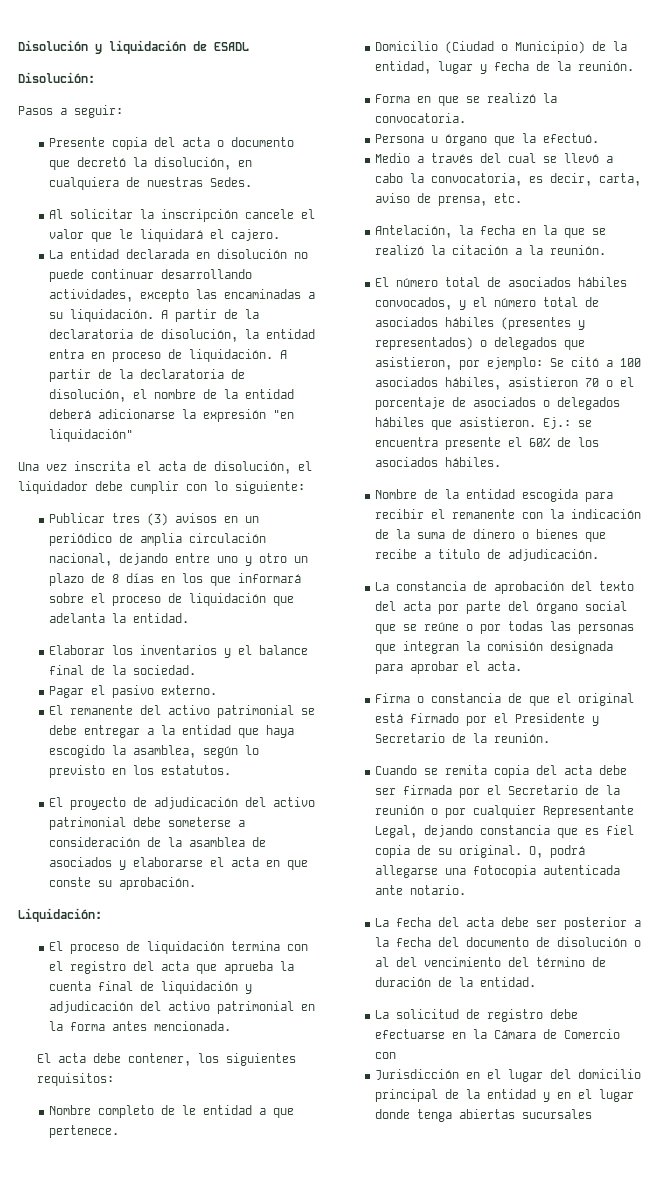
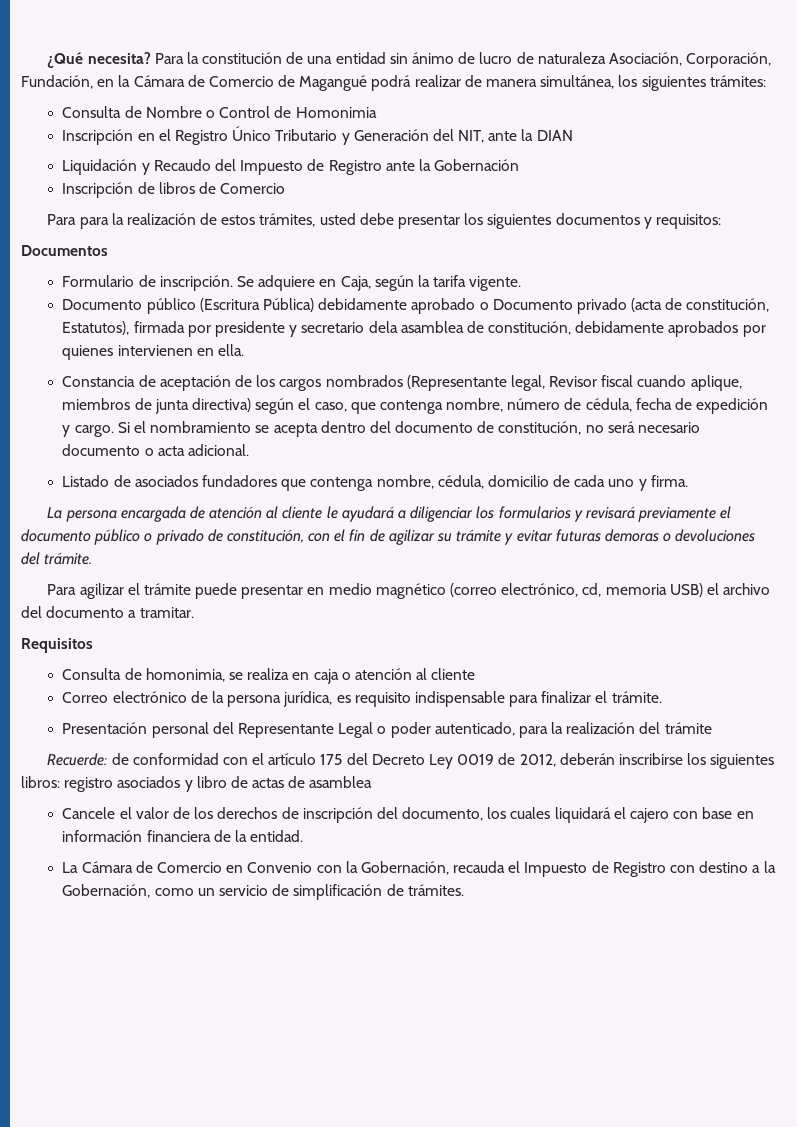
- Disolución y liquidación de ESADL
- Disolución:
- Pasos a seguir:
- Presente copia del acta o documento que decretó la disolución, en cualquiera de nuestras Sedes.
- Al solicitar la inscripción cancele el valor que le liquidará el cajero.
- La entidad declarada en disolución no puede continuar desarrollando actividades, excepto las encaminadas a su liquidación. A partir de la declaratoria de disolución, la entidad entra en proceso de liquidación. A partir de la declaratoria de disolución, el nombre de la entidad deberá adicionarse la expresión "en liquidación"
- Una vez inscrita el acta de disolución, el liquidador debe cumplir con lo siguiente:
- Publicar tres (3) avisos en un periódico de amplia circulación nacional, dejando entre uno y otro un plazo de 8 días en los que informará sobre el proceso de liquidación que adelanta la entidad.
- Elaborar los inventarios y el balance final de la sociedad.
- Pagar el pasivo externo.
- El remanente del activo patrimonial se debe entregar a la entidad que haya escogido la asamblea, según lo previsto en los estatutos.
- El proyecto de adjudicación del activo patrimonial debe someterse a consideración de la asamblea de asociados y elaborarse el acta en que conste su aprobación.
- Liquidación:
- El proceso de liquidación termina con el registro del acta que aprueba la cuenta final de liquidación y adjudicación del activo patrimonial en la forma antes mencionada.
- El acta debe contener, los siguientes requisitos:
- Nombre completo de le entidad a que pertenece.
- Domicilio (Ciudad o Municipio) de la entidad, lugar y fecha de la reunión.
- Forma en que se realizó la convocatoria.
- Persona u órgano que la efectuó.
- Medio a través del cual se llevó a cabo la convocatoria, es decir, carta, aviso de prensa, etc.
- Antelación, la fecha en la que se realizó la citación a la reunión.
- El número total de asociados hábiles convocados, y el número total de asociados hábiles (presentes y representados) o delegados que asistieron, por ejemplo: Se citó a 100 asociados hábiles, asistieron 70 o el porcentaje de asociados o delegados hábiles que asistieron. Ej.: se encuentra presente el 60% de los asociados hábiles.
- Nombre de la entidad escogida para recibir el remanente con la indicación de la suma de dinero o bienes que recibe a titulo de adjudicación.
- La constancia de aprobación del texto del acta por parte del órgano social que se reúne o por todas las personas que integran la comisión designada para aprobar el acta.
- Firma o constancia de que el original está firmado por el Presidente y Secretario de la reunión.
- Cuando se remita copia del acta debe ser firmada por el Secretario de la reunión o por cualquier Representante Legal, dejando constancia que es fiel copia de su original. O, podrá allegarse una fotocopia autenticada ante notario.
- La fecha del acta debe ser posterior a la fecha del documento de disolución o al del vencimiento del término de duración de la entidad.
- La solicitud de registro debe efectuarse en la Cámara de Comercio con
- Jurisdicción en el lugar del domicilio principal de la entidad y en el lugar donde tenga abiertas sucursales
+ ¿Qué necesita? Para la constitución de una entidad sin ánimo de lucro de naturaleza Asociación, Corporación, Fundación, en la Cámara de Comercio de Magangué podrá realizar de manera simultánea, los siguientes trámites:
+ Consulta de Nombre o Control de Homonimia
+ Inscripción en el Registro Único Tributario y Generación del NIT, ante la DIAN
+ Liquidación y Recaudo del Impuesto de Registro ante la Gobernación
+ Inscripción de libros de Comercio
+ Para para la realización de estos trámites, usted debe presentar los siguientes documentos y requisitos:
+ Documentos
+ Formulario de inscripción. Se adquiere en Caja, según la tarifa vigente.
+ Documento público (Escritura Pública) debidamente aprobado o Documento privado (acta de constitución, Estatutos), firmada por presidente y secretario dela asamblea de constitución, debidamente aprobados por quienes intervienen en ella.
+ Constancia de aceptación de los cargos nombrados (Representante legal, Revisor fiscal cuando aplique, miembros de junta directiva) según el caso, que contenga nombre, número de cédula, fecha de expedición y cargo. Si el nombramiento se acepta dentro del documento de constitución, no será necesario documento o acta adicional.
+ Listado de asociados fundadores que contenga nombre, cédula, domicilio de cada uno y firma.
+ La persona encargada de atención al cliente le ayudará a diligenciar los formularios y revisará previamente el documento público o privado de constitución, con el fin de agilizar su trámite y evitar futuras demoras o devoluciones del trámite.
+ Para agilizar el trámite puede presentar en medio magnético (correo electrónico, cd, memoria USB) el archivo del documento a tramitar.
+ Requisitos
+ Consulta de homonimia, se realiza en caja o atención al cliente
+ Correo electrónico de la persona jurídica, es requisito indispensable para finalizar el trámite.
+ Presentación personal del Representante Legal o poder autenticado, para la realización del trámite
+ Recuerde: de conformidad con el artículo 175 del Decreto Ley 0019 de 2012, deberán inscribirse los siguientes libros: registro asociados y libro de actas de asamblea
+ Cancele el valor de los derechos de inscripción del documento, los cuales liquidará el cajero con base en información financiera de la entidad.
+ La Cámara de Comercio en Convenio con la Gobernación, recauda el Impuesto de Registro con destino a la Gobernación, como un servicio de simplificación de trámites.

